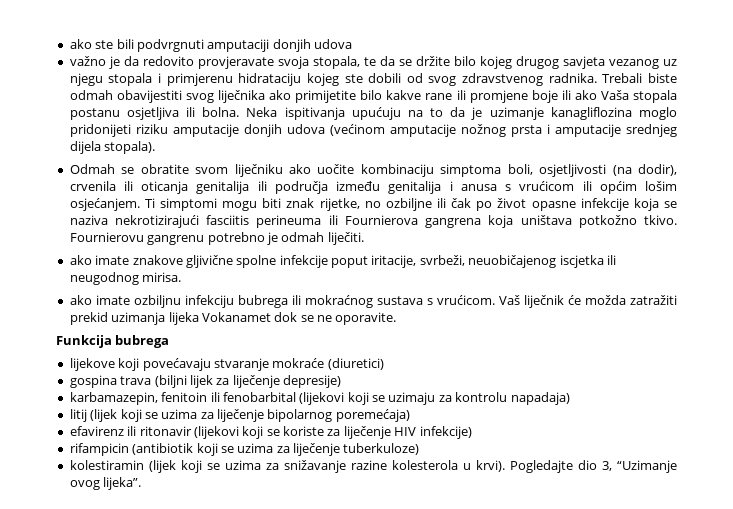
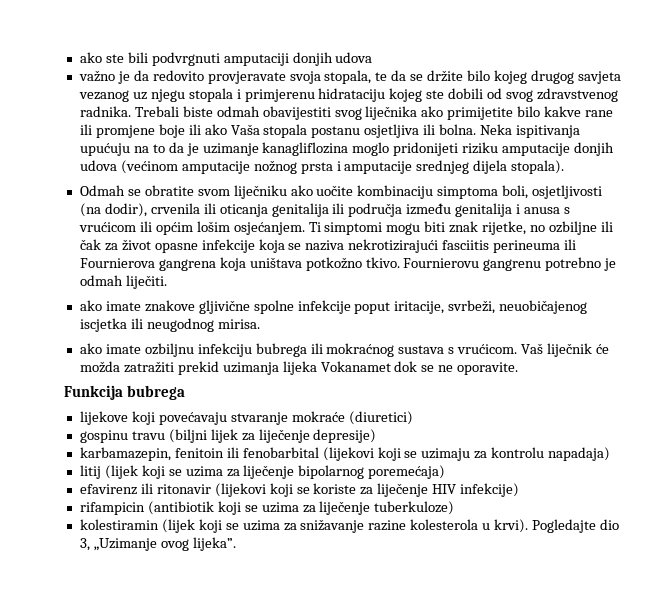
- Ti simptomi mogu biti znak rijetke, no ozbiljne ili čak po život opasne infekcije koja se naziva nekrotizirajući fasciitis perineuma ili Fournierova gangrena koja uništava potkožno tkivo.
+ Ti simptomi mogu biti znak rijetke, no ozbiljne ili čak za život opasne infekcije koja se naziva nekrotizirajući fasciitis perineuma ili Fournierova gangrena koja uništava potkožno tkivo.
- gospina trava (biljni lijek za liječenje depresije)
+ gospinu travu (biljni lijek za liječenje depresije)
- Pogledajte dio 3, “Uzimanje ovog lijeka”.
+ Pogledajte dio 3, „Uzimanje ovog lijeka”.

